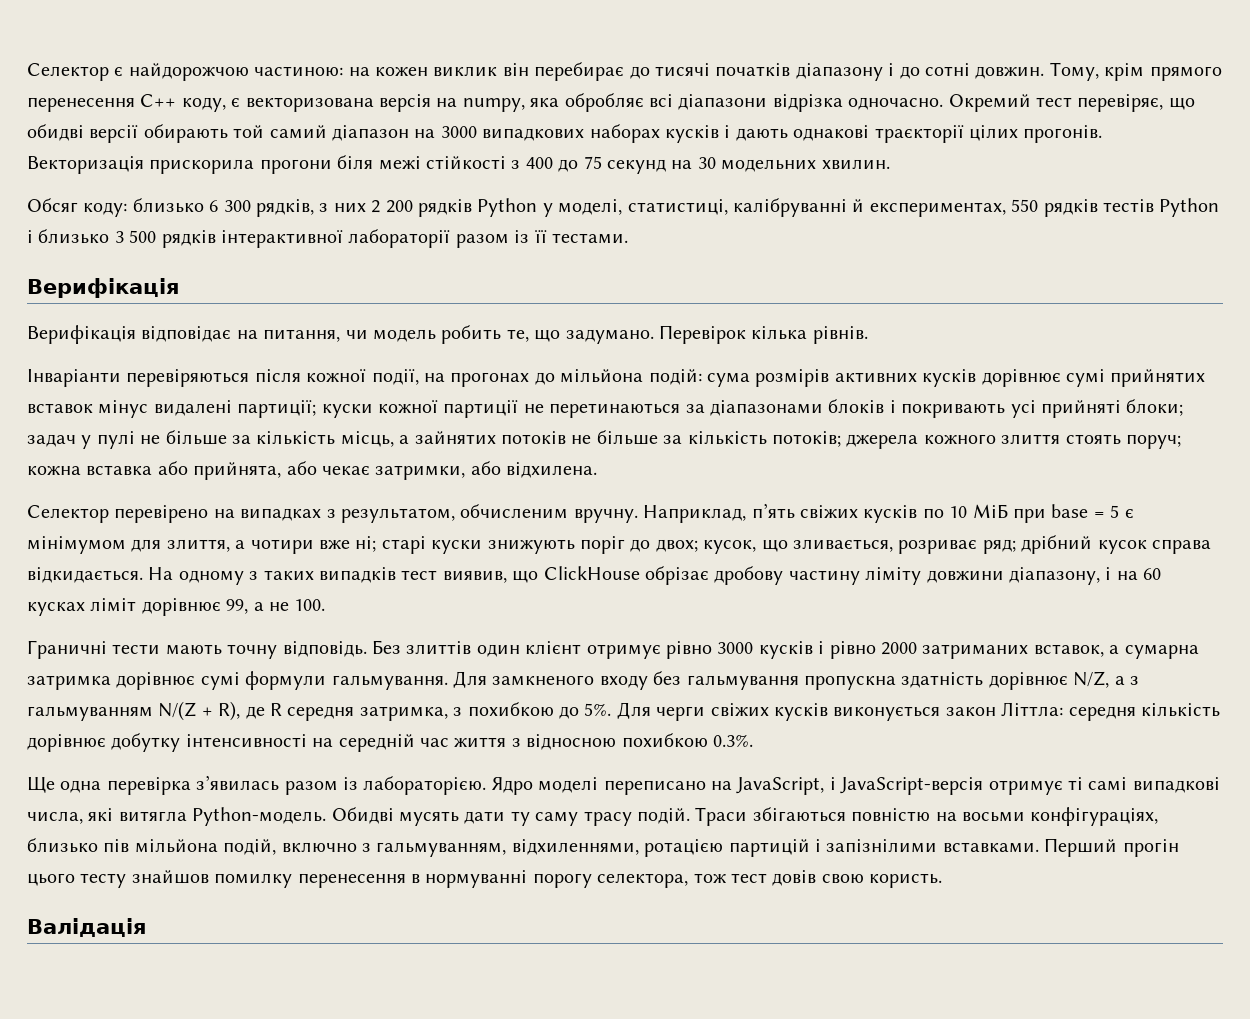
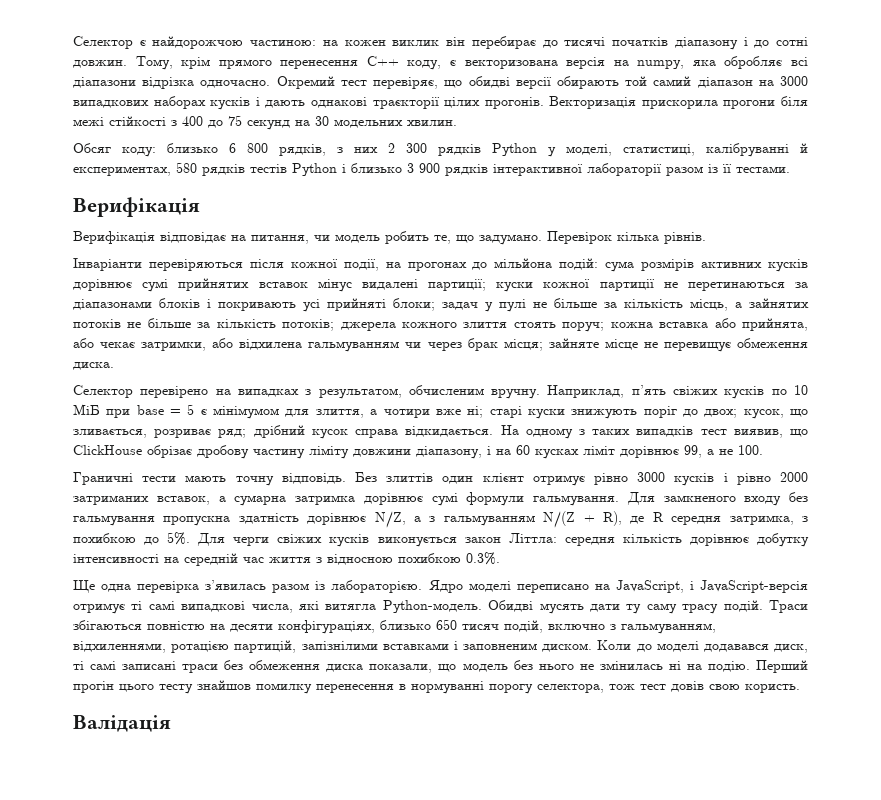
- Обсяг коду: близько 6 300 рядків, з них 2 200 рядків Python у моделі, статистиці, калібруванні й експериментах, 550 рядків тестів Python і близько 3 500 рядків інтерактивної лабораторії разом із її тестами.
+ Обсяг коду: близько 6 800 рядків, з них 2 300 рядків Python у моделі, статистиці, калібруванні й експериментах, 580 рядків тестів Python і близько 3 900 рядків інтерактивної лабораторії разом із її тестами.
- кожна вставка або прийнята, або чекає затримки, або відхилена.
+ кожна вставка або прийнята, або чекає затримки, або відхилена гальмуванням чи через брак місця; зайняте місце не перевищує обмеження диска.
- Траси збігаються повністю на восьми конфігураціях, близько пів мільйона подій, включно з гальмуванням, відхиленнями, ротацією партицій і запізнілими вставками.
+ Траси збігаються повністю на десяти конфігураціях, близько 650 тисяч подій, включно з гальмуванням, відхиленнями, ротацією партицій, запізнілими вставками і заповненим диском. Коли до моделі додавався диск, ті самі записані траси без обмеження диска показали, що модель без нього не змінилась ні на подію.

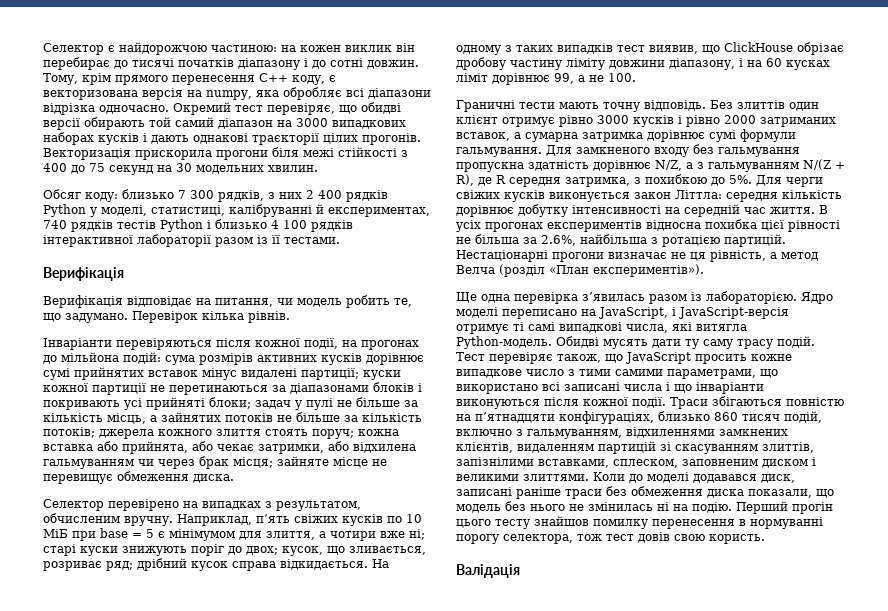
- Обсяг коду: близько 6 800 рядків, з них 2 300 рядків Python у моделі, статистиці, калібруванні й експериментах, 580 рядків тестів Python і близько 3 900 рядків інтерактивної лабораторії разом із її тестами.
+ Обсяг коду: близько 7 300 рядків, з них 2 400 рядків Python у моделі, статистиці, калібруванні й експериментах, 740 рядків тестів Python і близько 4 100 рядків інтерактивної лабораторії разом із її тестами.
- Для черги свіжих кусків виконується закон Літтла: середня кількість дорівнює добутку інтенсивності на середній час життя з відносною похибкою 0.3%.
+ Для черги свіжих кусків виконується закон Літтла: середня кількість дорівнює добутку інтенсивності на середній час життя. В усіх прогонах експериментів відносна похибка цієї рівності не більша за 2.6%, найбільша з ротацією партицій. Нестаціонарні прогони визначає не ця рівність, а метод Велча (розділ «План експериментів»).
+ Тест перевіряє також, що JavaScript просить кожне випадкове число з тими самими параметрами, що використано всі записані числа і що інваріанти виконуються після кожної події.
- Траси збігаються повністю на десяти конфігураціях, близько 650 тисяч подій, включно з гальмуванням, відхиленнями, ротацією партицій, запізнілими вставками і заповненим диском.
+ Траси збігаються повністю на п’ятнадцяти конфігураціях, близько 860 тисяч подій, включно з гальмуванням, відхиленнями замкнених клієнтів, видаленням партицій зі скасуванням злиттів, запізнілими вставками, сплеском, заповненим диском і великими злиттями.
- Коли до моделі додавався диск, ті самі записані траси без обмеження диска показали, що модель без нього не змінилась ні на подію.
+ Коли до моделі додавався диск, записані раніше траси без обмеження диска показали, що модель без нього не змінилась ні на подію.

